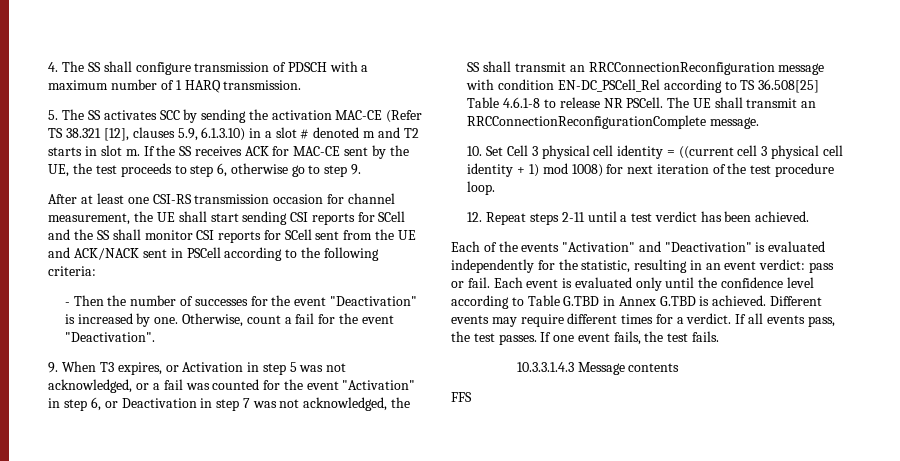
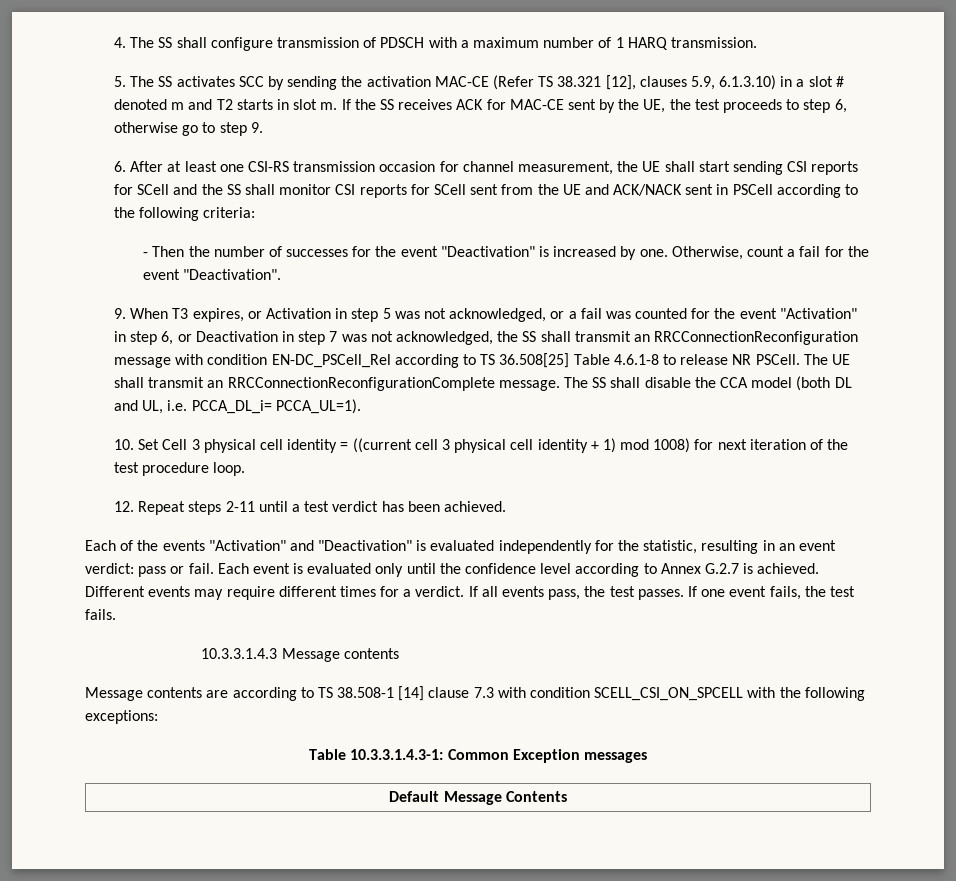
- After at least one CSI-RS transmission occasion for channel measurement, the UE shall start sending CSI reports for SCell and the SS shall monitor CSI reports for SCell sent from the UE and ACK/NACK sent in PSCell according to the following criteria:
+ 6. After at least one CSI-RS transmission occasion for channel measurement, the UE shall start sending CSI reports for SCell and the SS shall monitor CSI reports for SCell sent from the UE and ACK/NACK sent in PSCell according to the following criteria:
+ The SS shall disable the CCA model (both DL and UL, i.e. PCCA_DL_i= PCCA_UL=1).
- Each event is evaluated only until the confidence level according to Table G.TBD in Annex G.TBD is achieved.
+ Each event is evaluated only until the confidence level according to Annex G.2.7 is achieved.
- FFS
+ Message contents are according to TS 38.508-1 [14] clause 7.3 with condition SCELL_CSI_ON_SPCELL with the following exceptions:
+ Table 10.3.3.1.4.3-1: Common Exception messages
+ Default Message Contents

